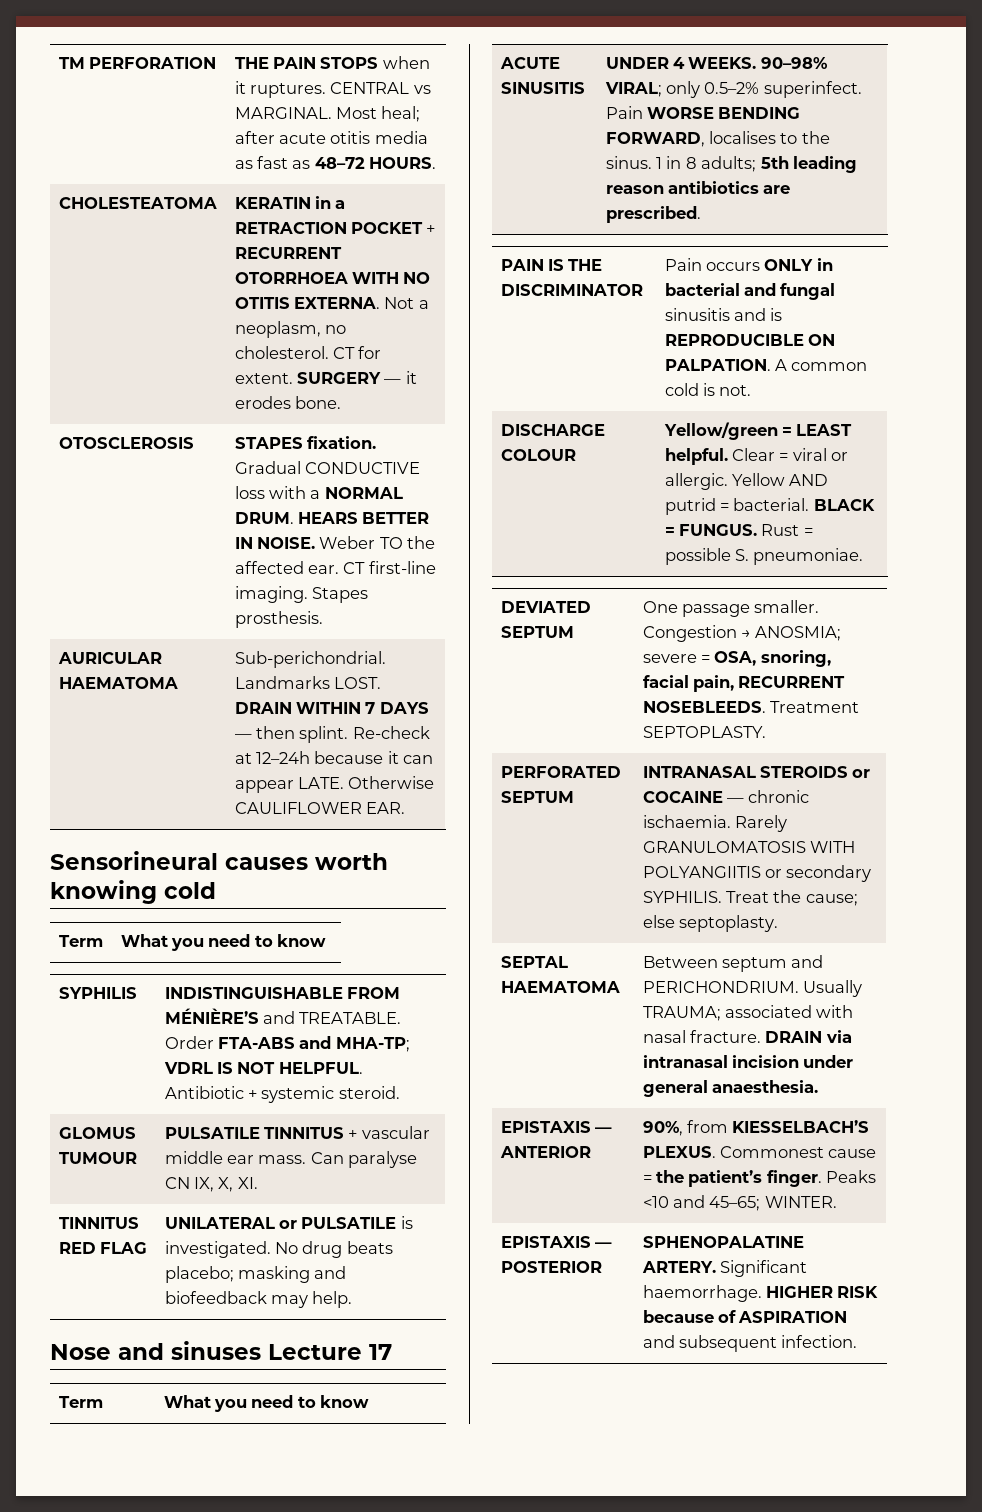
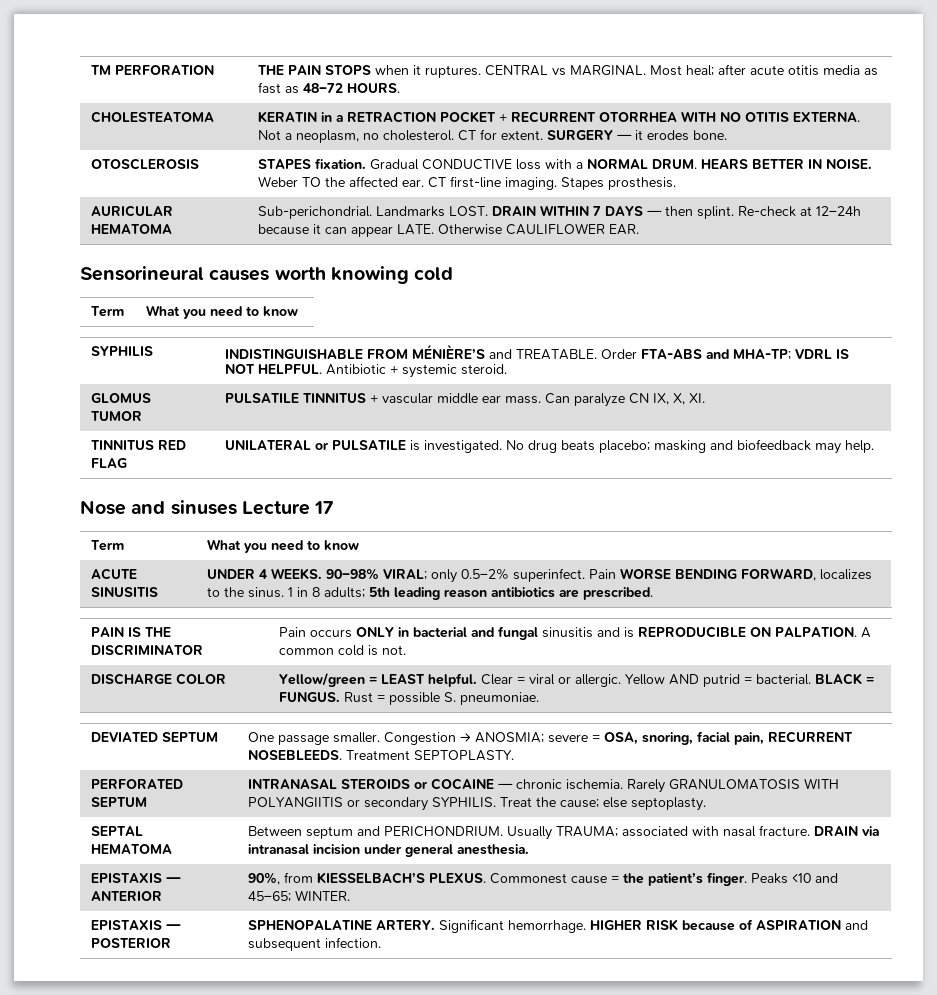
- CHOLESTEATOMA | KERATIN in a RETRACTION POCKET + RECURRENT OTORRHOEA WITH NO OTITIS EXTERNA. Not a neoplasm, no cholesterol. CT for extent. SURGERY — it erodes bone.
+ CHOLESTEATOMA | KERATIN in a RETRACTION POCKET + RECURRENT OTORRHEA WITH NO OTITIS EXTERNA. Not a neoplasm, no cholesterol. CT for extent. SURGERY — it erodes bone.
- AURICULAR HAEMATOMA | Sub-perichondrial. Landmarks LOST. DRAIN WITHIN 7 DAYS — then splint. Re-check at 12–24h because it can appear LATE. Otherwise CAULIFLOWER EAR.
+ AURICULAR HEMATOMA | Sub-perichondrial. Landmarks LOST. DRAIN WITHIN 7 DAYS — then splint. Re-check at 12–24h because it can appear LATE. Otherwise CAULIFLOWER EAR.
- GLOMUS TUMOUR | PULSATILE TINNITUS + vascular middle ear mass. Can paralyse CN IX, X, XI.
+ GLOMUS TUMOR | PULSATILE TINNITUS + vascular middle ear mass. Can paralyze CN IX, X, XI.
- ACUTE SINUSITIS | UNDER 4 WEEKS. 90–98% VIRAL; only 0.5–2% superinfect. Pain WORSE BENDING FORWARD, localises to the sinus. 1 in 8 adults; 5th leading reason antibiotics are prescribed.
+ ACUTE SINUSITIS | UNDER 4 WEEKS. 90–98% VIRAL; only 0.5–2% superinfect. Pain WORSE BENDING FORWARD, localizes to the sinus. 1 in 8 adults; 5th leading reason antibiotics are prescribed.
- DISCHARGE COLOUR | Yellow/green = LEAST helpful. Clear = viral or allergic. Yellow AND putrid = bacterial. BLACK = FUNGUS. Rust = possible S. pneumoniae.
+ DISCHARGE COLOR | Yellow/green = LEAST helpful. Clear = viral or allergic. Yellow AND putrid = bacterial. BLACK = FUNGUS. Rust = possible S. pneumoniae.
- PERFORATED SEPTUM | INTRANASAL STEROIDS or COCAINE — chronic ischaemia. Rarely GRANULOMATOSIS WITH POLYANGIITIS or secondary SYPHILIS. Treat the cause; else septoplasty.
+ PERFORATED SEPTUM | INTRANASAL STEROIDS or COCAINE — chronic ischemia. Rarely GRANULOMATOSIS WITH POLYANGIITIS or secondary SYPHILIS. Treat the cause; else septoplasty.
- SEPTAL HAEMATOMA | Between septum and PERICHONDRIUM. Usually TRAUMA; associated with nasal fracture. DRAIN via intranasal incision under general anaesthesia.
+ SEPTAL HEMATOMA | Between septum and PERICHONDRIUM. Usually TRAUMA; associated with nasal fracture. DRAIN via intranasal incision under general anesthesia.
- EPISTAXIS — POSTERIOR | SPHENOPALATINE ARTERY. Significant haemorrhage. HIGHER RISK because of ASPIRATION and subsequent infection.
+ EPISTAXIS — POSTERIOR | SPHENOPALATINE ARTERY. Significant hemorrhage. HIGHER RISK because of ASPIRATION and subsequent infection.

